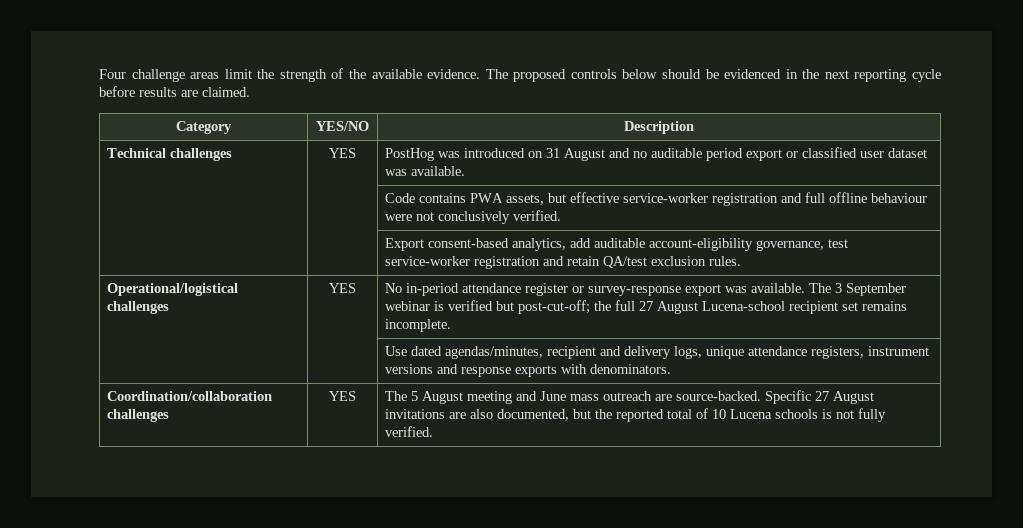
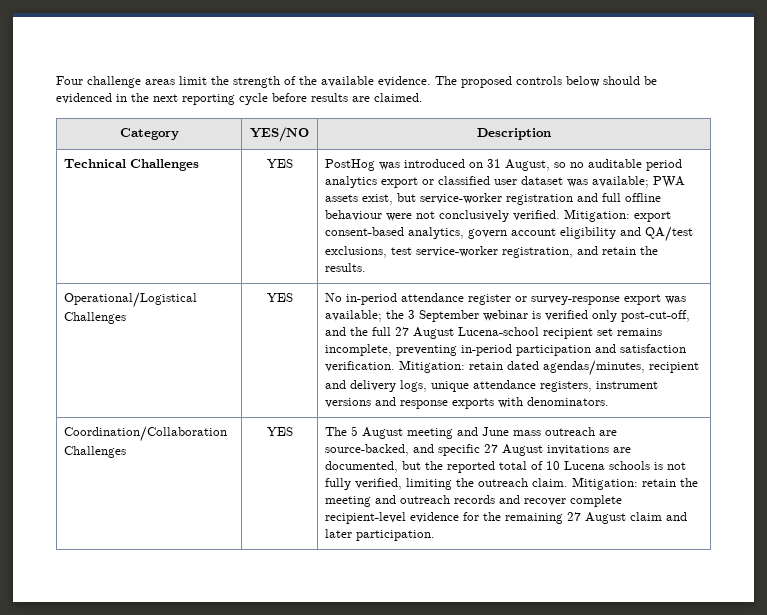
- Technical challenges
+ Technical Challenges
- PostHog was introduced on 31 August and no auditable period export or classified user dataset was available.
- | | Code contains PWA assets, but effective service-worker registration and full offline behaviour were not conclusively verified.
- | | Export consent-based analytics, add auditable account-eligibility governance, test service-worker registration and retain QA/test exclusion rules.
- Operational/logistical challenges | YES | No in-period attendance register or survey-response export was available. The 3 September webinar is verified but post-cut-off; the full 27 August Lucena-school recipient set remains incomplete.
- | | Use dated agendas/minutes, recipient and delivery logs, unique attendance registers, instrument versions and response exports with denominators.
+ PostHog was introduced on 31 August, so no auditable period analytics export or classified user dataset was available; PWA assets exist, but service-worker registration and full offline behaviour were not conclusively verified. Mitigation: export consent-based analytics, govern account eligibility and QA/test exclusions, test service-worker registration, and retain the results.
+ Operational/Logistical Challenges | YES | No in-period attendance register or survey-response export was available; the 3 September webinar is verified only post-cut-off, and the full 27 August Lucena-school recipient set remains incomplete, preventing in-period participation and satisfaction verification. Mitigation: retain dated agendas/minutes, recipient and delivery logs, unique attendance registers, instrument versions and response exports with denominators.
- Coordination/collaboration challenges
+ Coordination/Collaboration Challenges
- The 5 August meeting and June mass outreach are source-backed. Specific 27 August invitations are also documented, but the reported total of 10 Lucena schools is not fully verified.
+ The 5 August meeting and June mass outreach are source-backed, and specific 27 August invitations are documented, but the reported total of 10 Lucena schools is not fully verified, limiting the outreach claim. Mitigation: retain the meeting and outreach records and recover complete recipient-level evidence for the remaining 27 August claim and later participation.

